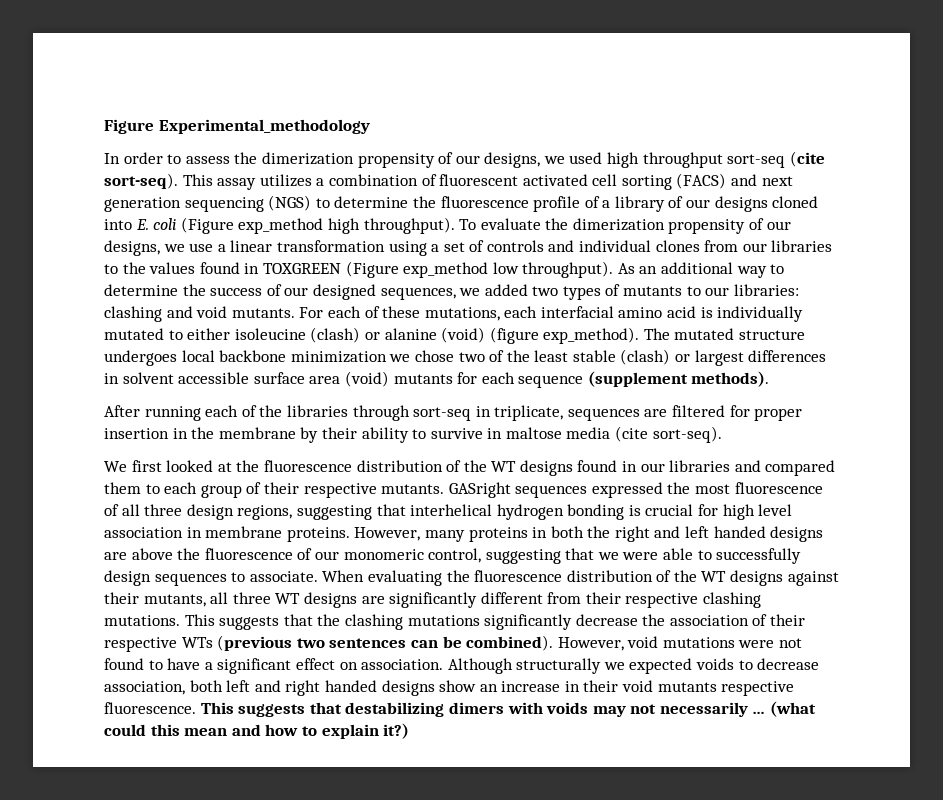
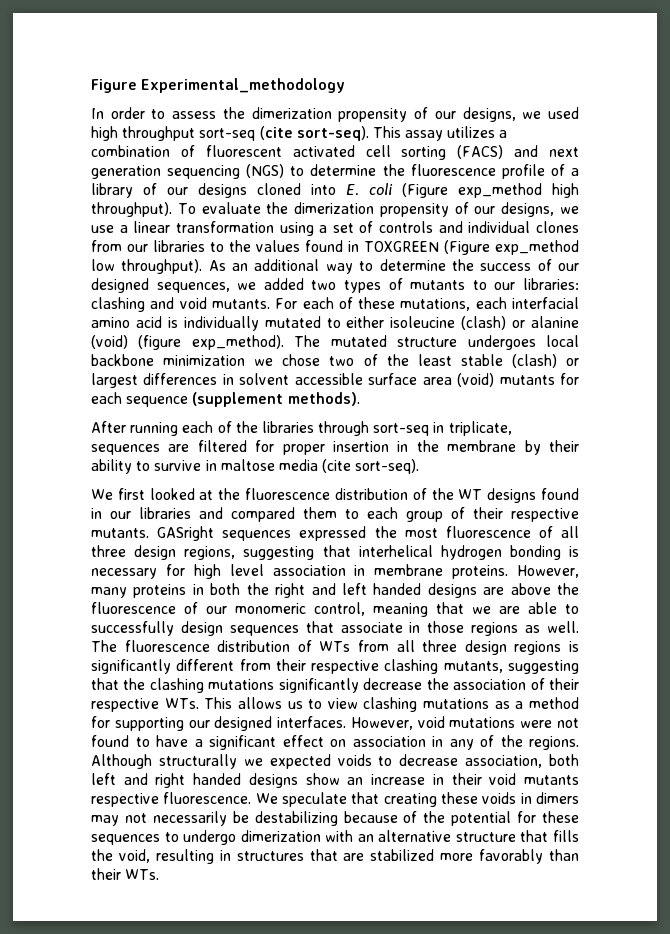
- GASright sequences expressed the most fluorescence of all three design regions, suggesting that interhelical hydrogen bonding is crucial for high level association in membrane proteins.
+ GASright sequences expressed the most fluorescence of all three design regions, suggesting that interhelical hydrogen bonding is necessary for high level association in membrane proteins.
- However, many proteins in both the right and left handed designs are above the fluorescence of our monomeric control, suggesting that we were able to successfully design sequences to associate. When evaluating the fluorescence distribution of the WT designs against their mutants, all three WT designs are significantly different from their respective clashing mutations. This suggests that the clashing mutations significantly decrease the association of their respective WTs (previous two sentences can be combined).
+ However, many proteins in both the right and left handed designs are above the fluorescence of our monomeric control, meaning that we are able to successfully design sequences that associate in those regions as well. The fluorescence distribution of WTs from all three design regions is significantly different from their respective clashing mutants, suggesting that the clashing mutations significantly decrease the association of their respective WTs. This allows us to view clashing mutations as a method for supporting our designed interfaces.
- However, void mutations were not found to have a significant effect on association.
+ However, void mutations were not found to have a significant effect on association in any of the regions.
- This suggests that destabilizing dimers with voids may not necessarily … (what could this mean and how to explain it?)
+ We speculate that creating these voids in dimers may not necessarily be destabilizing because of the potential for these sequences to undergo dimerization with an alternative structure that fills the void, resulting in structures that are stabilized more favorably than their WTs.

